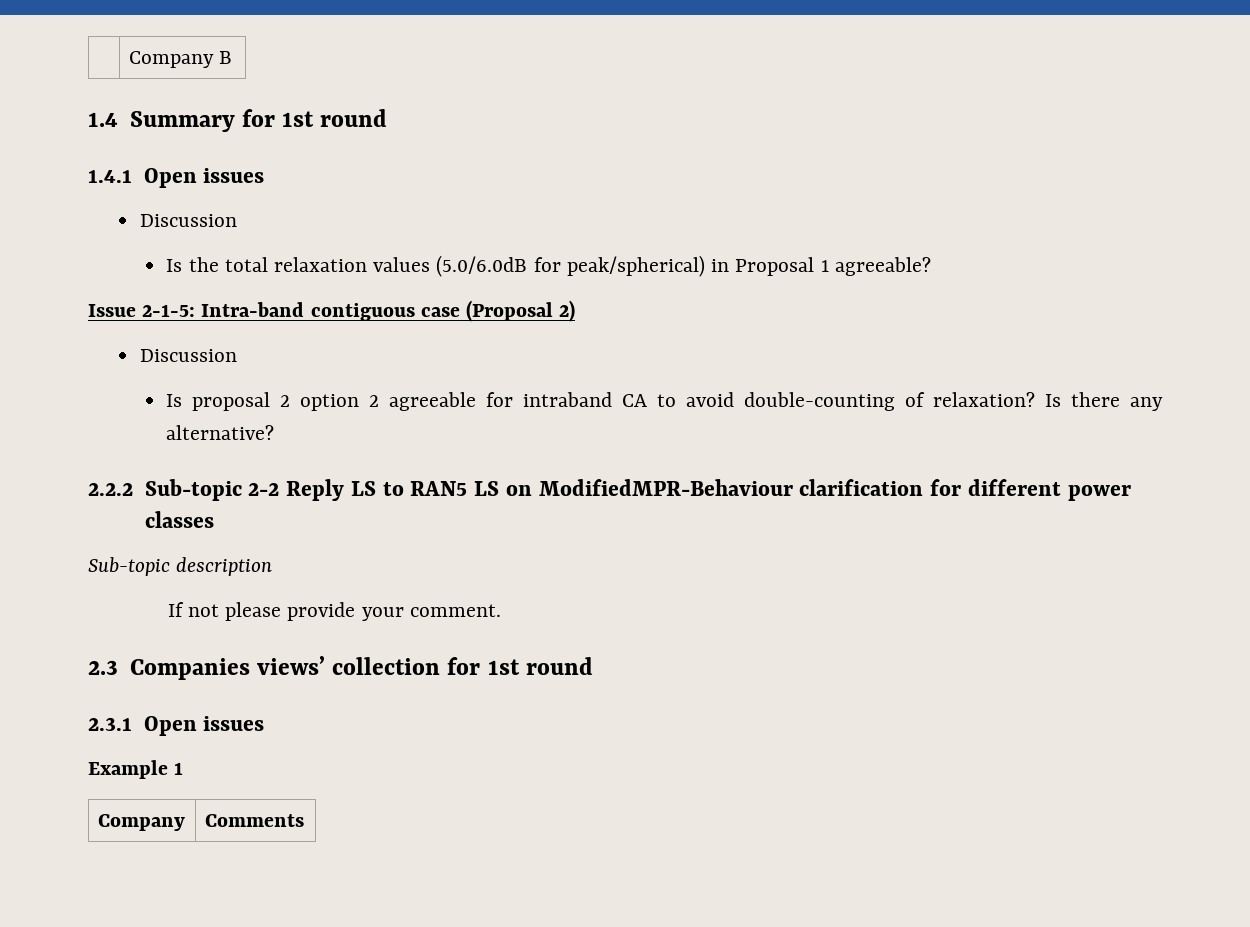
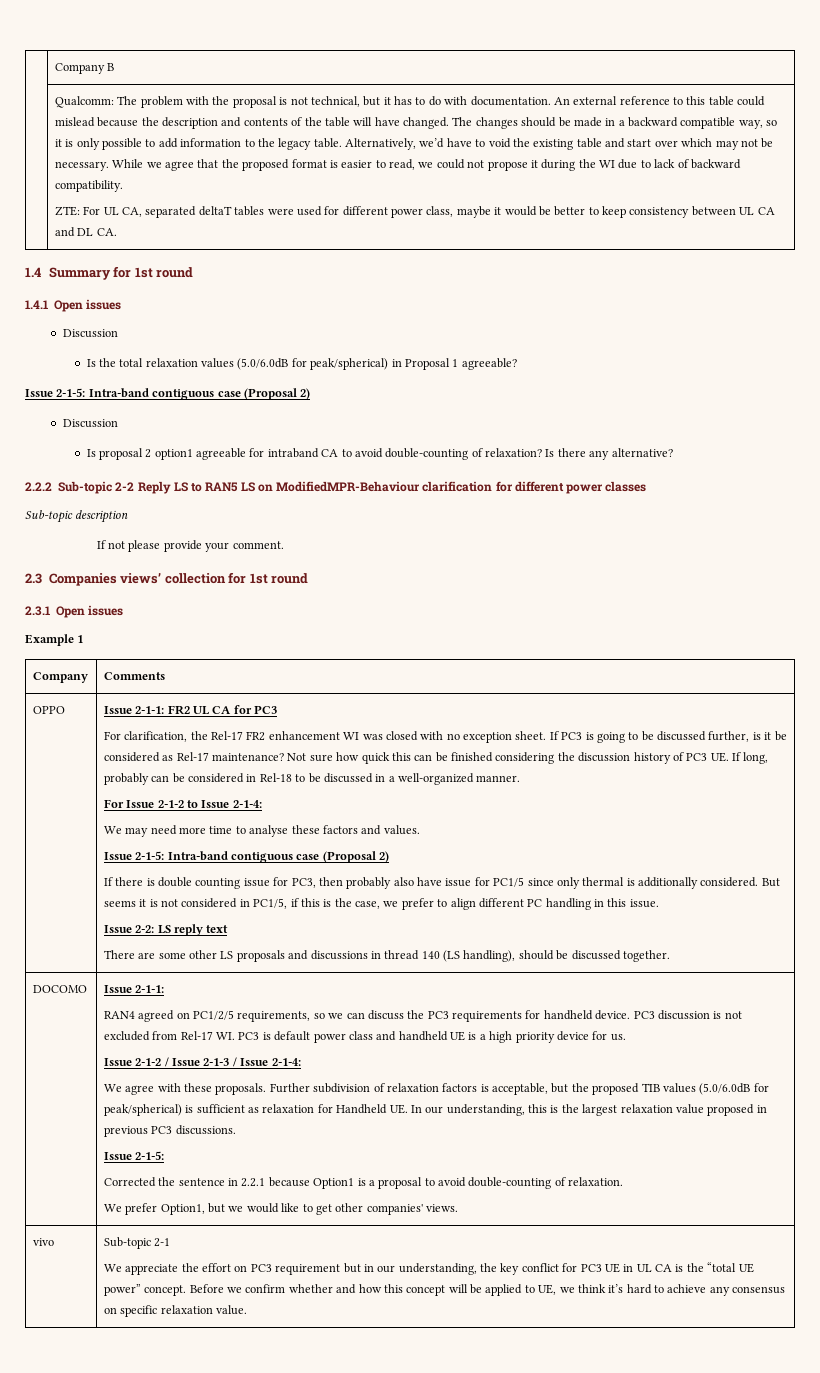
+ Qualcomm: The problem with the proposal is not technical, but it has to do with documentation. An external reference to this table could mislead because the description and contents of the table will have changed. The changes should be made in a backward compatible way, so it is only possible to add information to the legacy table. Alternatively, we’d have to void the existing table and start over which may not be necessary. While we agree that the proposed format is easier to read, we could not propose it during the WI due to lack of backward compatibility.
+ ZTE: For UL CA, separated deltaT tables were used for different power class, maybe it would be better to keep consistency between UL CA and DL CA.
- Is proposal 2 option 2 agreeable for intraband CA to avoid double-counting of relaxation?
+ Is proposal 2 option1 agreeable for intraband CA to avoid double-counting of relaxation?
+ OPPO | Issue 2-1-1: FR2 UL CA for PC3
+ For clarification, the Rel-17 FR2 enhancement WI was closed with no exception sheet. If PC3 is going to be discussed further, is it be considered as Rel-17 maintenance? Not sure how quick this can be finished considering the discussion history of PC3 UE. If long, probably can be considered in Rel-18 to be discussed in a well-organized manner.
+ For Issue 2-1-2 to Issue 2-1-4:
+ We may need more time to analyse these factors and values.
+ Issue 2-1-5: Intra-band contiguous case (Proposal 2)
+ If there is double counting issue for PC3, then probably also have issue for PC1/5 since only thermal is additionally considered. But seems it is not considered in PC1/5, if this is the case, we prefer to align different PC handling in this issue.
+ Issue 2-2: LS reply text
+ There are some other LS proposals and discussions in thread 140 (LS handling), should be discussed together.
+ DOCOMO | Issue 2-1-1:
+ RAN4 agreed on PC1/2/5 requirements, so we can discuss the PC3 requirements for handheld device. PC3 discussion is not excluded from Rel-17 WI. PC3 is default power class and handheld UE is a high priority device for us.
+ Issue 2-1-2 / Issue 2-1-3 / Issue 2-1-4:
+ We agree with these proposals. Further subdivision of relaxation factors is acceptable, but the proposed TIB values (5.0/6.0dB for peak/spherical) is sufficient as relaxation for Handheld UE. In our understanding, this is the largest relaxation value proposed in previous PC3 discussions.
+ Issue 2-1-5:
+ Corrected the sentence in 2.2.1 because Option1 is a proposal to avoid double-counting of relaxation.
+ We prefer Option1, but we would like to get other companies' views.
+ vivo | Sub-topic 2-1
+ We appreciate the effort on PC3 requirement but in our understanding, the key conflict for PC3 UE in UL CA is the “total UE power” concept. Before we confirm whether and how this concept will be applied to UE, we think it’s hard to achieve any consensus on specific relaxation value.

